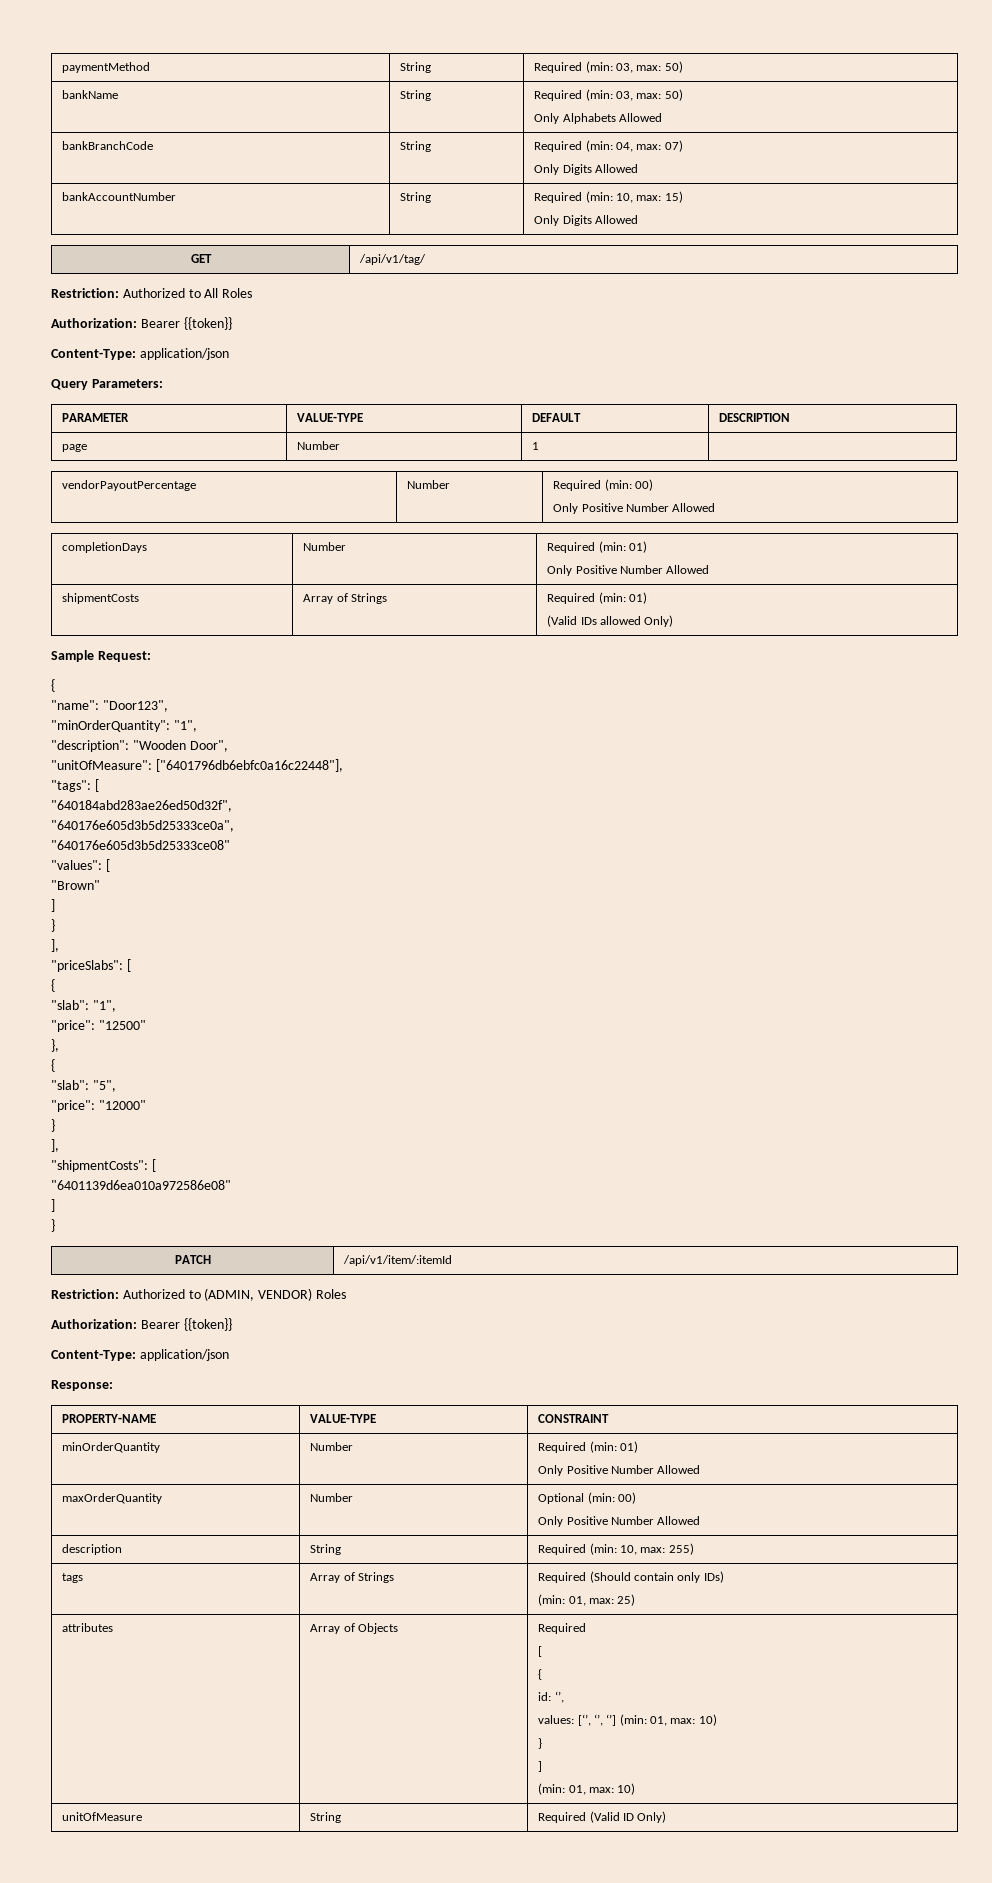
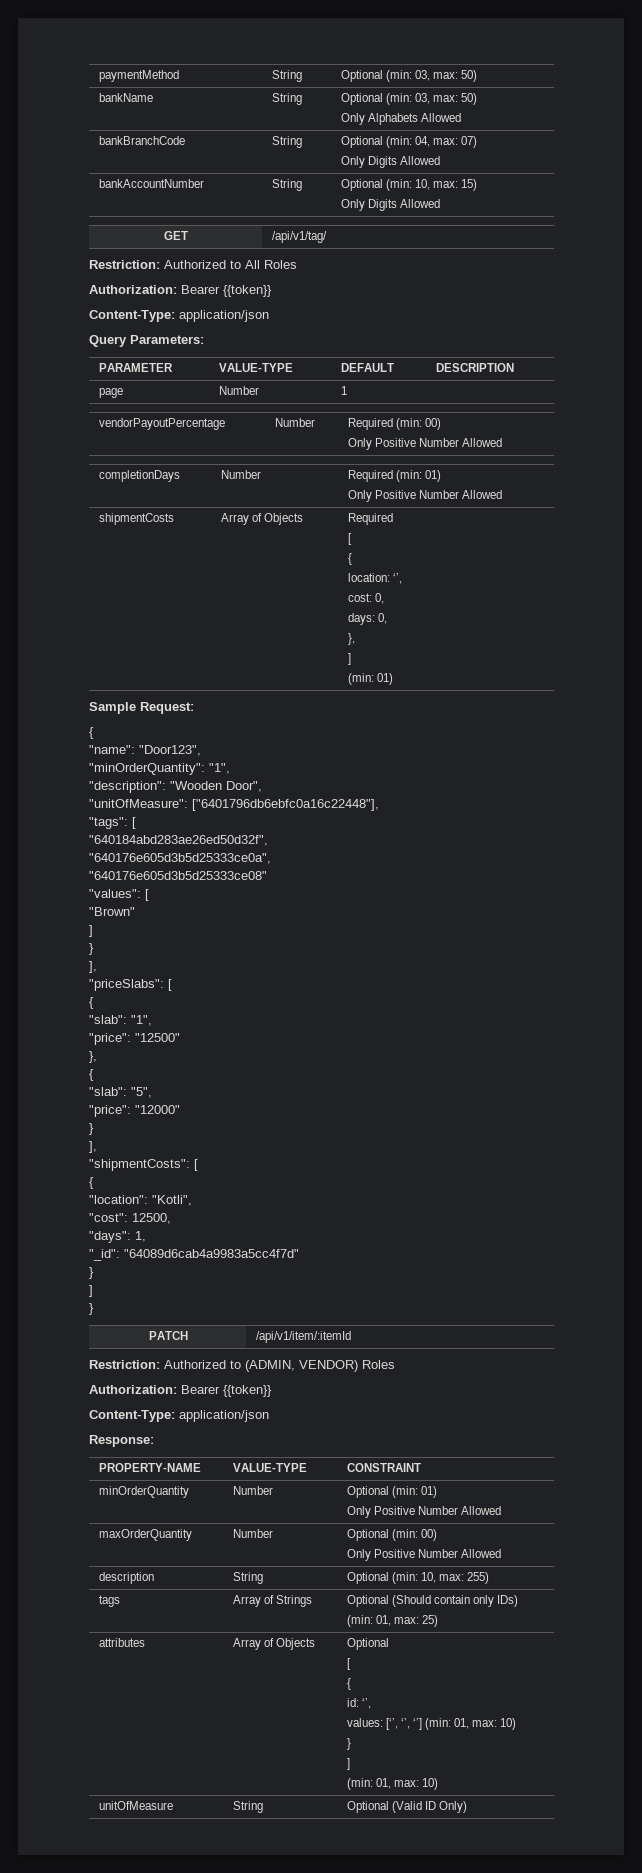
- paymentMethod | String | Required (min: 03, max: 50)
+ paymentMethod | String | Optional (min: 03, max: 50)
- bankName | String | Required (min: 03, max: 50)
+ bankName | String | Optional (min: 03, max: 50)
- bankBranchCode | String | Required (min: 04, max: 07)
+ bankBranchCode | String | Optional (min: 04, max: 07)
- bankAccountNumber | String | Required (min: 10, max: 15)
+ bankAccountNumber | String | Optional (min: 10, max: 15)
- shipmentCosts | Array of Strings | Required (min: 01)
- (Valid IDs allowed Only)
+ shipmentCosts | Array of Objects | Required
+ [
+ {
+ location: ‘’,
+ cost: 0,
+ days: 0,
+ },
+ ]
+ (min: 01)
  "shipmentCosts": [
- "6401139d6ea010a972586e08"
+ {
+ "location": "Kotli",
+ "cost": 12500,
+ "days": 1,
+ "_id": "64089d6cab4a9983a5cc4f7d"
+ }
- minOrderQuantity | Number | Required (min: 01)
+ minOrderQuantity | Number | Optional (min: 01)
- description | String | Required (min: 10, max: 255)
+ description | String | Optional (min: 10, max: 255)
- tags | Array of Strings | Required (Should contain only IDs)
+ tags | Array of Strings | Optional (Should contain only IDs)
- attributes | Array of Objects | Required
+ attributes | Array of Objects | Optional
- unitOfMeasure | String | Required (Valid ID Only)
+ unitOfMeasure | String | Optional (Valid ID Only)

